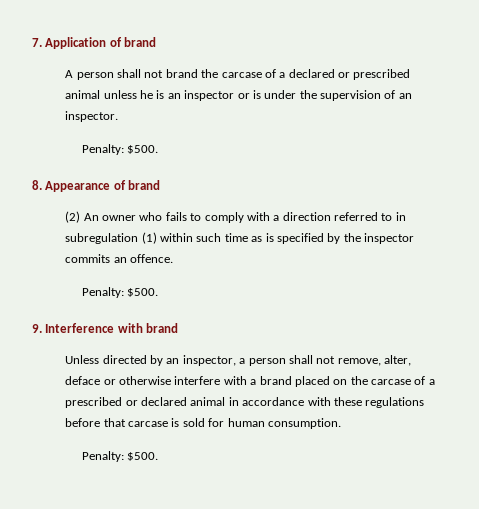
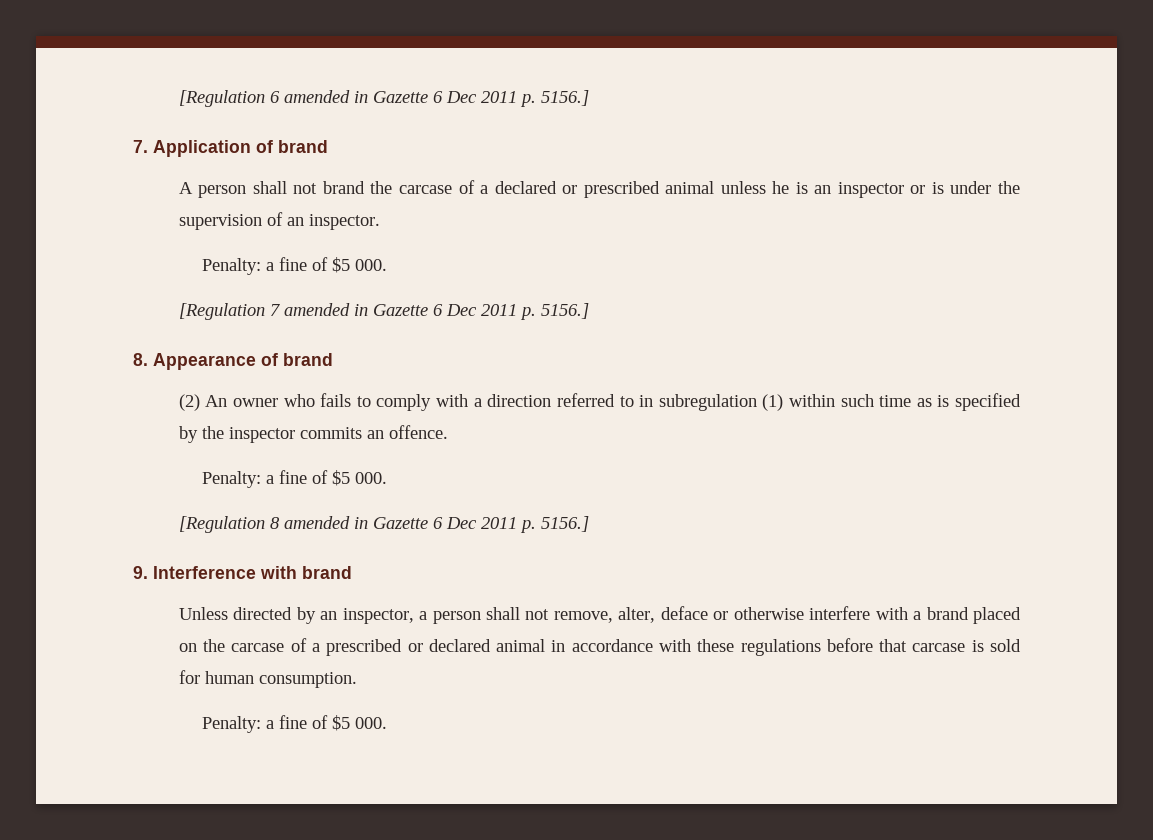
+ [Regulation 6 amended in Gazette 6 Dec 2011 p. 5156.]
  A person shall not brand the carcase of a declared or prescribed animal unless he is an inspector or is under the supervision of an inspector.
- Penalty: $500.
+ Penalty: a fine of $5 000.
+ [Regulation 7 amended in Gazette 6 Dec 2011 p. 5156.]
  (2) An owner who fails to comply with a direction referred to in subregulation (1) within such time as is specified by the inspector commits an offence.
- Penalty: $500.
+ Penalty: a fine of $5 000.
+ [Regulation 8 amended in Gazette 6 Dec 2011 p. 5156.]
  Unless directed by an inspector, a person shall not remove, alter, deface or otherwise interfere with a brand placed on the carcase of a prescribed or declared animal in accordance with these regulations before that carcase is sold for human consumption.
- Penalty: $500.
+ Penalty: a fine of $5 000.

